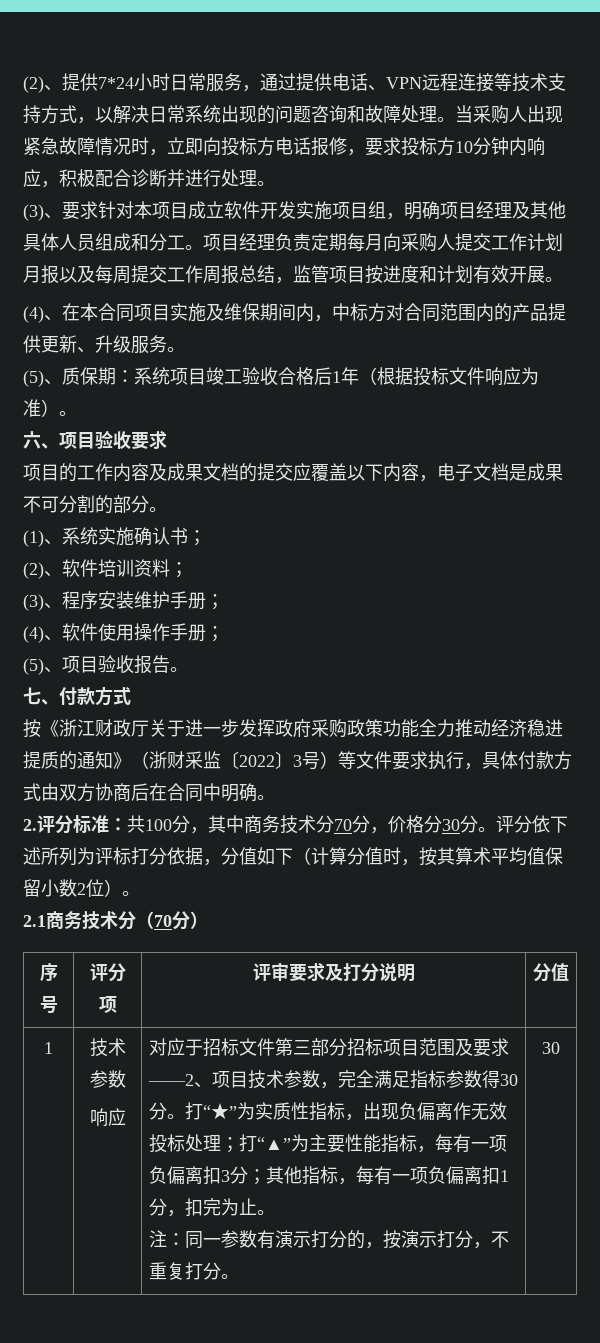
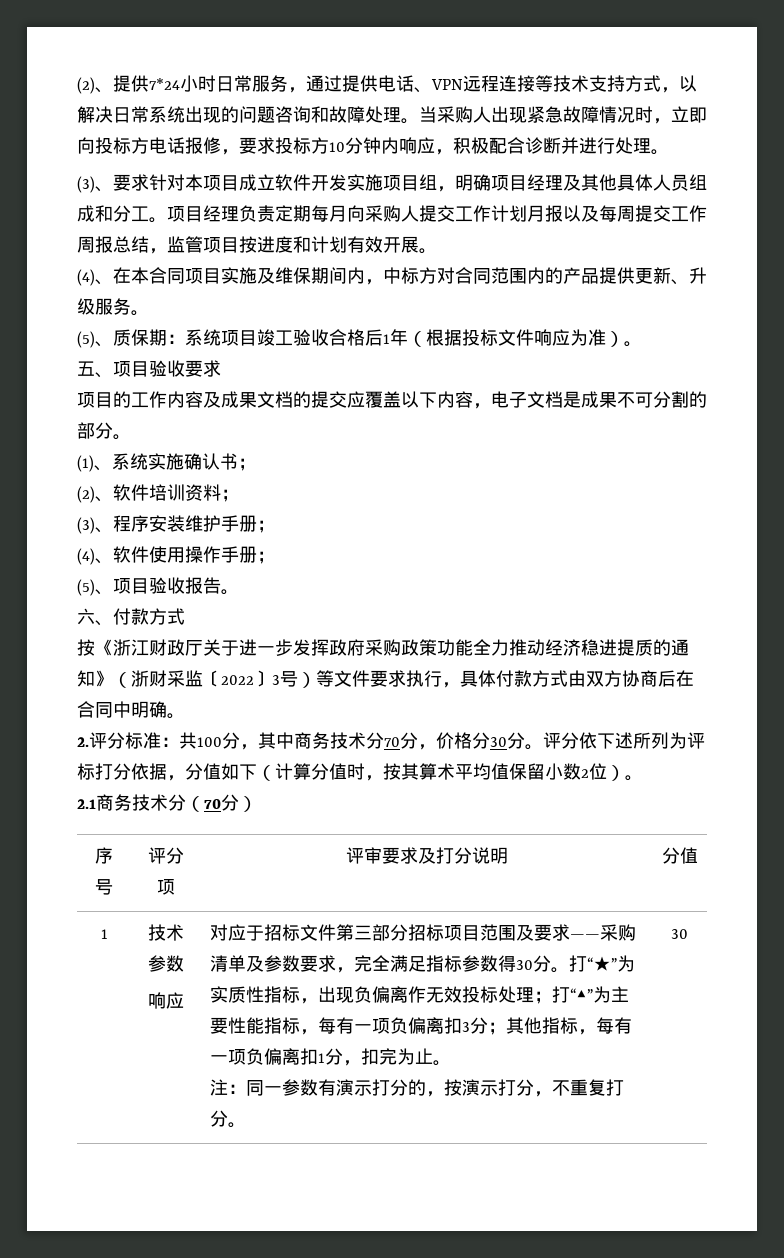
- 六、项目验收要求
+ 五、项目验收要求
- 七、付款方式
+ 六、付款方式
- 对应于招标文件第三部分招标项目范围及要求——2、项目技术参数，完全满足指标参数得30分。
+ 对应于招标文件第三部分招标项目范围及要求——采购清单及参数要求，完全满足指标参数得30分。

